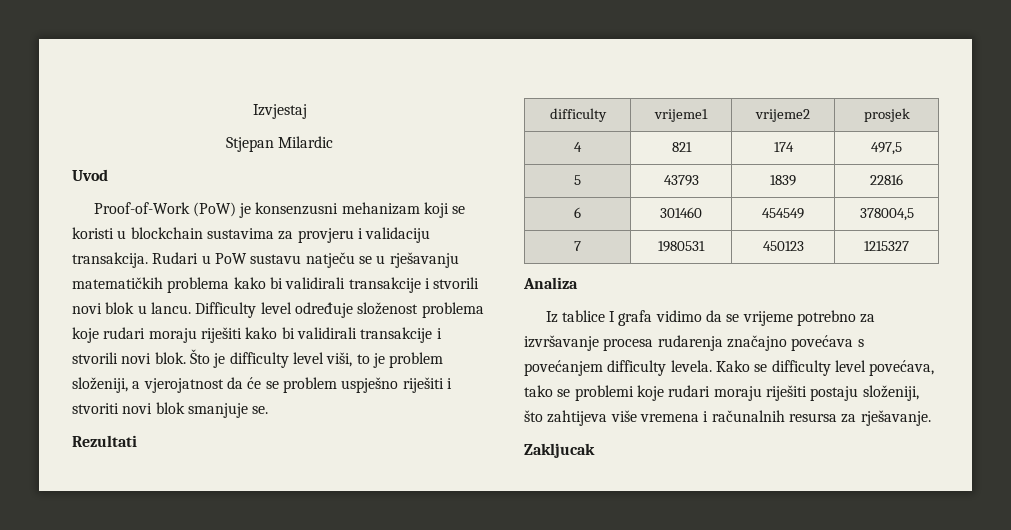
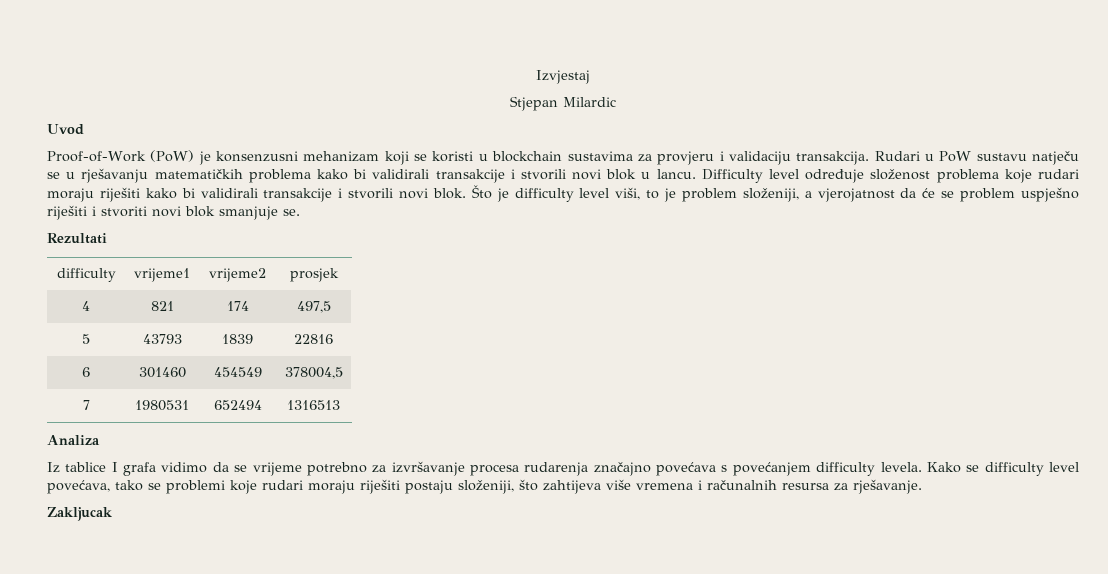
- 7 | 1980531 | 450123 | 1215327
+ 7 | 1980531 | 652494 | 1316513

